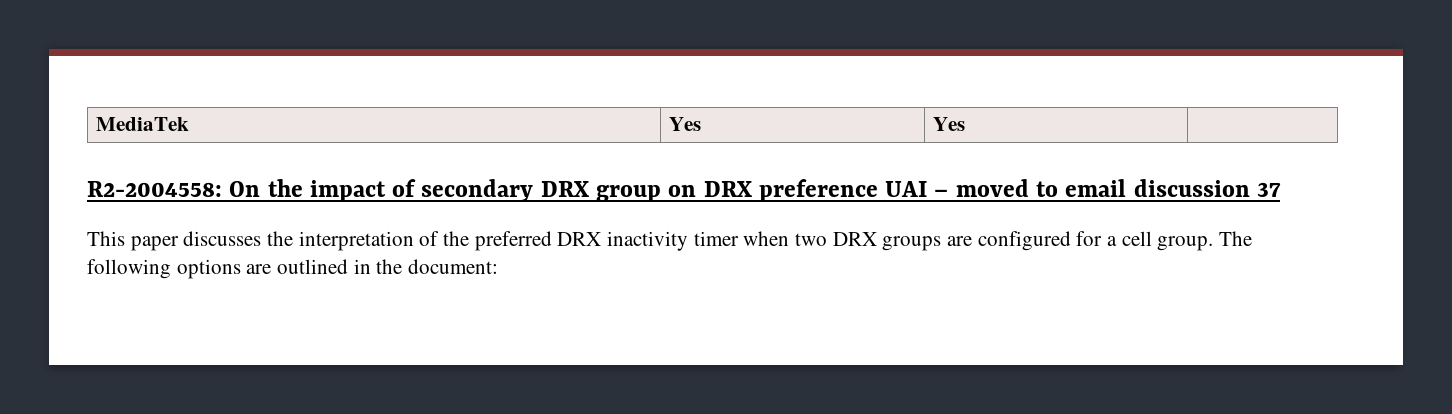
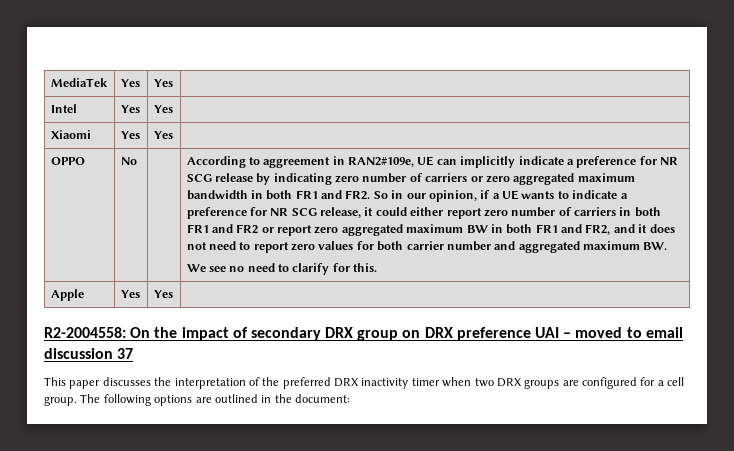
+ Intel | Yes | Yes |
+ Xiaomi | Yes | Yes |
+ OPPO | No | | According to aggreement in RAN2#109e, UE can implicitly indicate a preference for NR SCG release by indicating zero number of carriers or zero aggregated maximum bandwidth in both FR1 and FR2. So in our opinion, if a UE wants to indicate a preference for NR SCG release, it could either report zero number of carriers in both FR1 and FR2 or report zero aggregated maximum BW in both FR1 and FR2, and it does not need to report zero values for both carrier number and aggregated maximum BW.
+ We see no need to clarify for this.
+ Apple | Yes | Yes |

